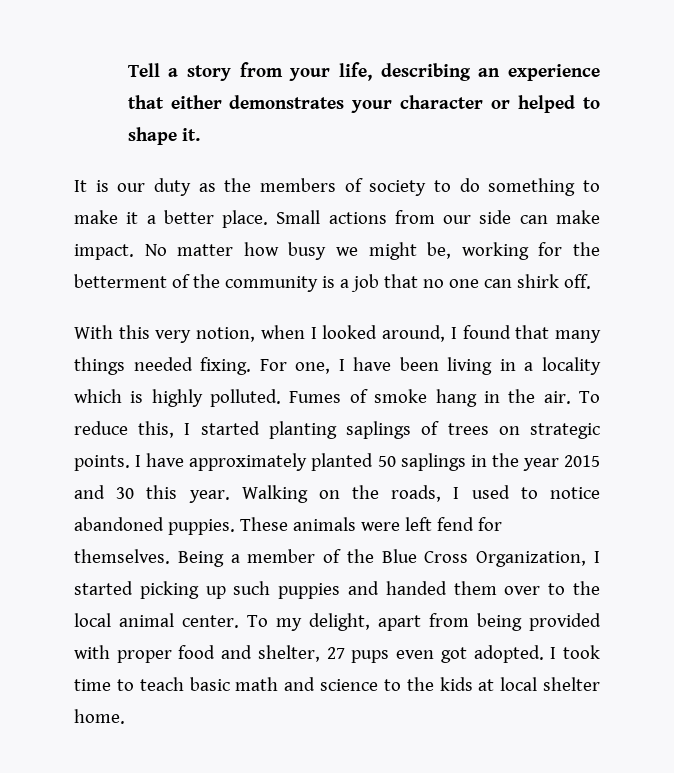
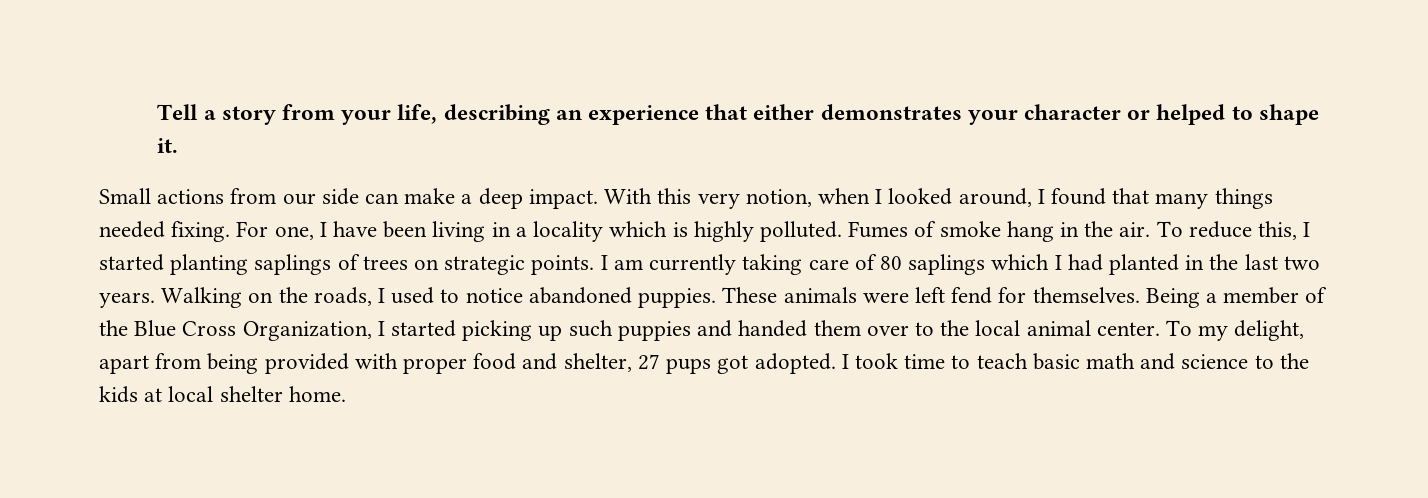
- It is our duty as the members of society to do something to make it a better place. Small actions from our side can make impact. No matter how busy we might be, working for the betterment of the community is a job that no one can shirk off.
- With this very notion, when I looked around, I found that many things needed fixing.
+ Small actions from our side can make a deep impact. With this very notion, when I looked around, I found that many things needed fixing.
- I have approximately planted 50 saplings in the year 2015 and 30 this year.
+ I am currently taking care of 80 saplings which I had planted in the last two years.
- To my delight, apart from being provided with proper food and shelter, 27 pups even got adopted.
+ To my delight, apart from being provided with proper food and shelter, 27 pups got adopted.

